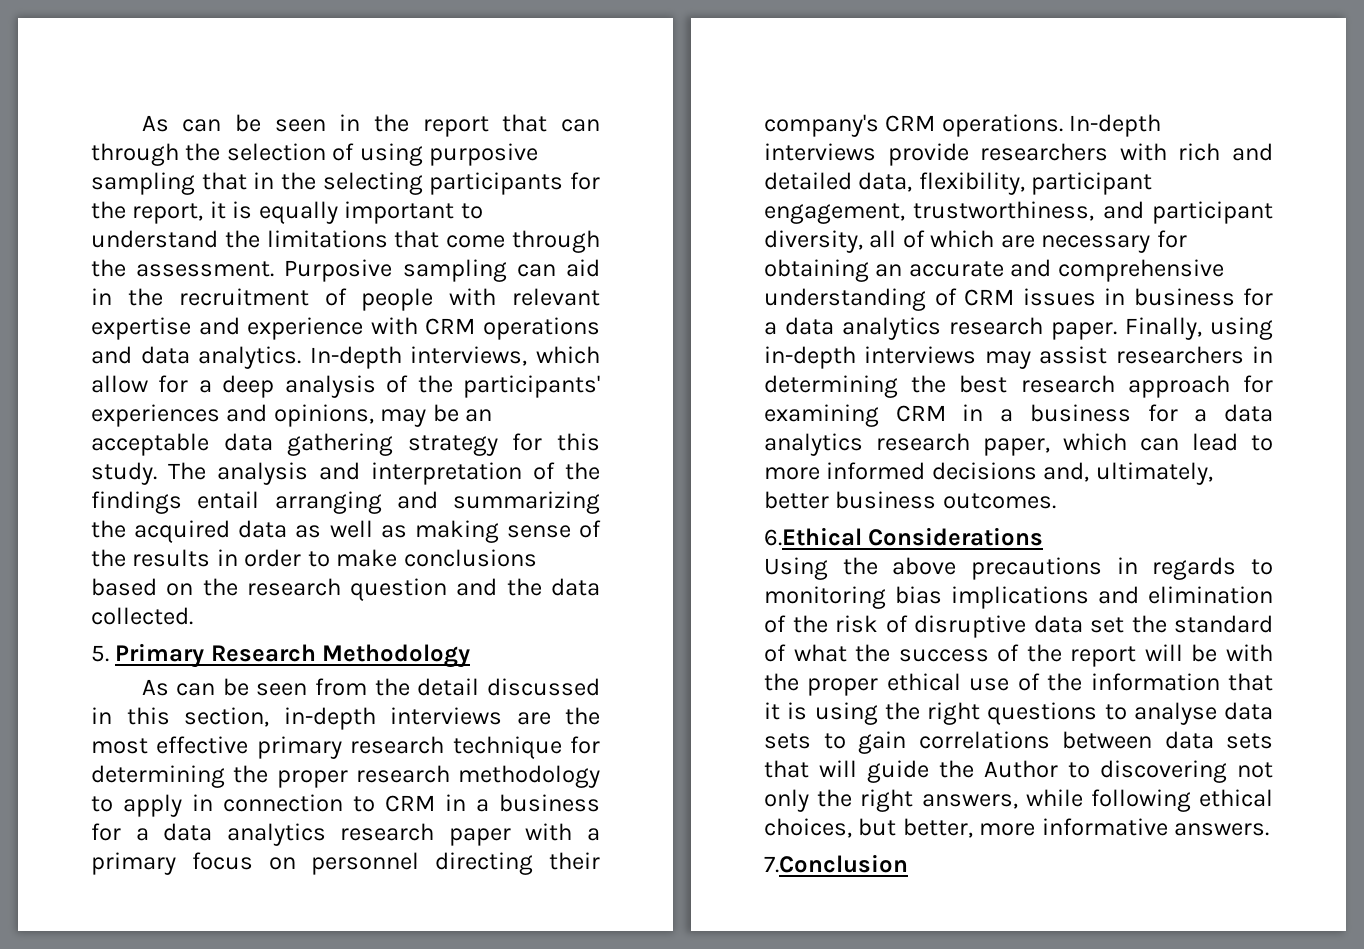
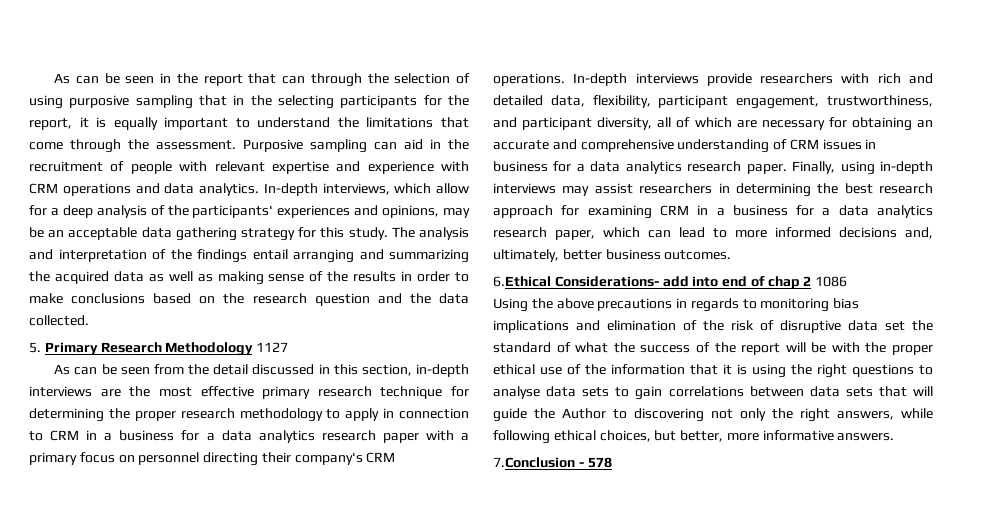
- 5. Primary Research Methodology
+ 5. Primary Research Methodology 1127
- 6.Ethical Considerations
+ 6.Ethical Considerations- add into end of chap 2 1086
- 7.Conclusion
+ 7.Conclusion - 578

